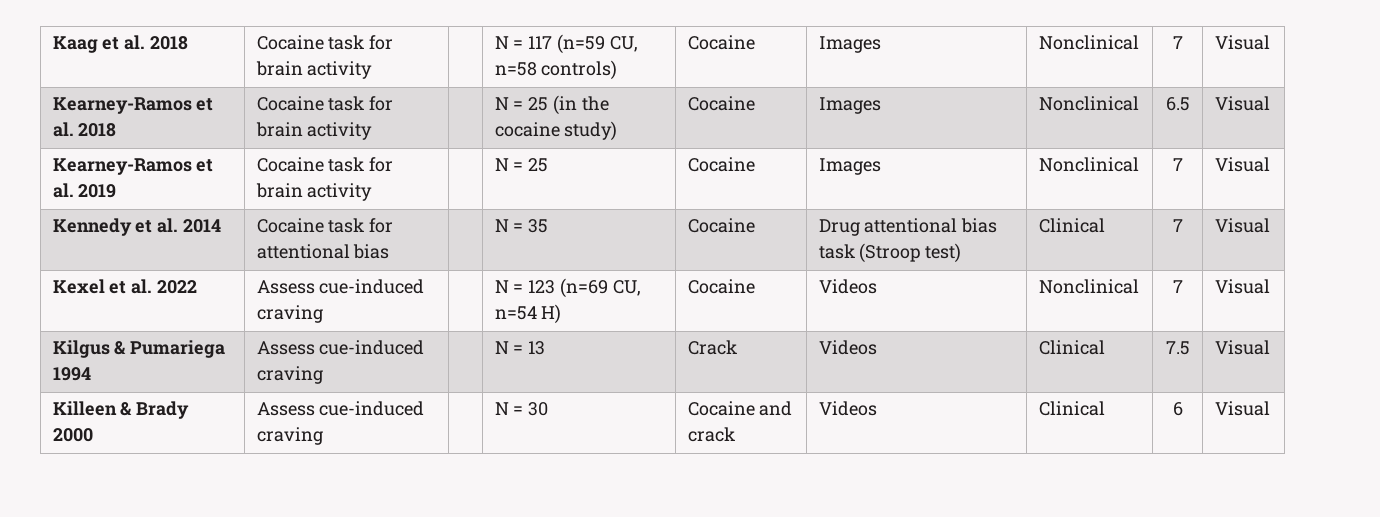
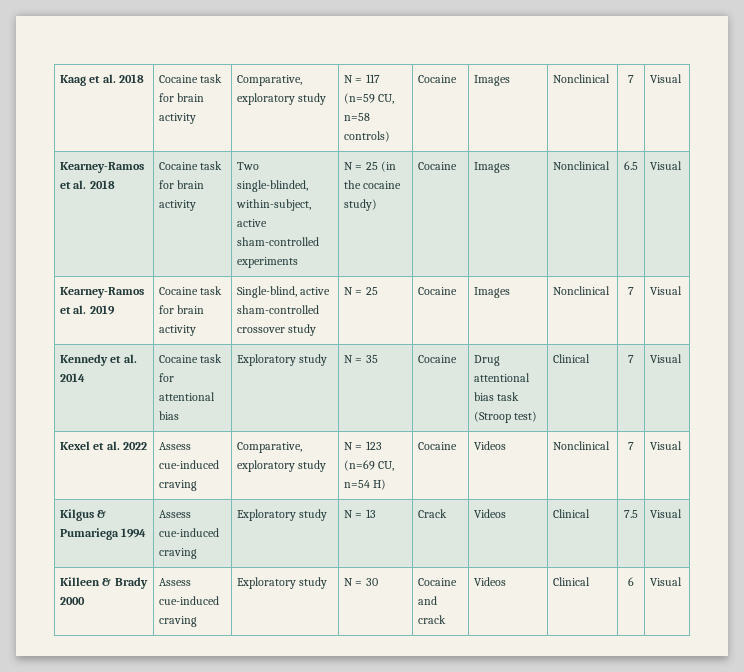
- Kaag et al. 2018 | Cocaine task for brain activity | | N = 117 (n=59 CU, n=58 controls) | Cocaine | Images | Nonclinical | 7 | Visual
+ Kaag et al. 2018 | Cocaine task for brain activity | Comparative, exploratory study | N = 117 (n=59 CU, n=58 controls) | Cocaine | Images | Nonclinical | 7 | Visual
- Kearney-Ramos et al. 2018 | Cocaine task for brain activity | | N = 25 (in the cocaine study) | Cocaine | Images | Nonclinical | 6.5 | Visual
+ Kearney-Ramos et al. 2018 | Cocaine task for brain activity | Two single-blinded, within-subject, active sham-controlled experiments | N = 25 (in the cocaine study) | Cocaine | Images | Nonclinical | 6.5 | Visual
- Kearney-Ramos et al. 2019 | Cocaine task for brain activity | | N = 25 | Cocaine | Images | Nonclinical | 7 | Visual
+ Kearney-Ramos et al. 2019 | Cocaine task for brain activity | Single-blind, active sham-controlled crossover study | N = 25 | Cocaine | Images | Nonclinical | 7 | Visual
- Kennedy et al. 2014 | Cocaine task for attentional bias | | N = 35 | Cocaine | Drug attentional bias task (Stroop test) | Clinical | 7 | Visual
+ Kennedy et al. 2014 | Cocaine task for attentional bias | Exploratory study | N = 35 | Cocaine | Drug attentional bias task (Stroop test) | Clinical | 7 | Visual
- Kexel et al. 2022 | Assess cue-induced craving | | N = 123 (n=69 CU, n=54 H) | Cocaine | Videos | Nonclinical | 7 | Visual
+ Kexel et al. 2022 | Assess cue-induced craving | Comparative, exploratory study | N = 123 (n=69 CU, n=54 H) | Cocaine | Videos | Nonclinical | 7 | Visual
- Kilgus & Pumariega 1994 | Assess cue-induced craving | | N = 13 | Crack | Videos | Clinical | 7.5 | Visual
+ Kilgus & Pumariega 1994 | Assess cue-induced craving | Exploratory study | N = 13 | Crack | Videos | Clinical | 7.5 | Visual
- Killeen & Brady 2000 | Assess cue-induced craving | | N = 30 | Cocaine and crack | Videos | Clinical | 6 | Visual
+ Killeen & Brady 2000 | Assess cue-induced craving | Exploratory study | N = 30 | Cocaine and crack | Videos | Clinical | 6 | Visual

